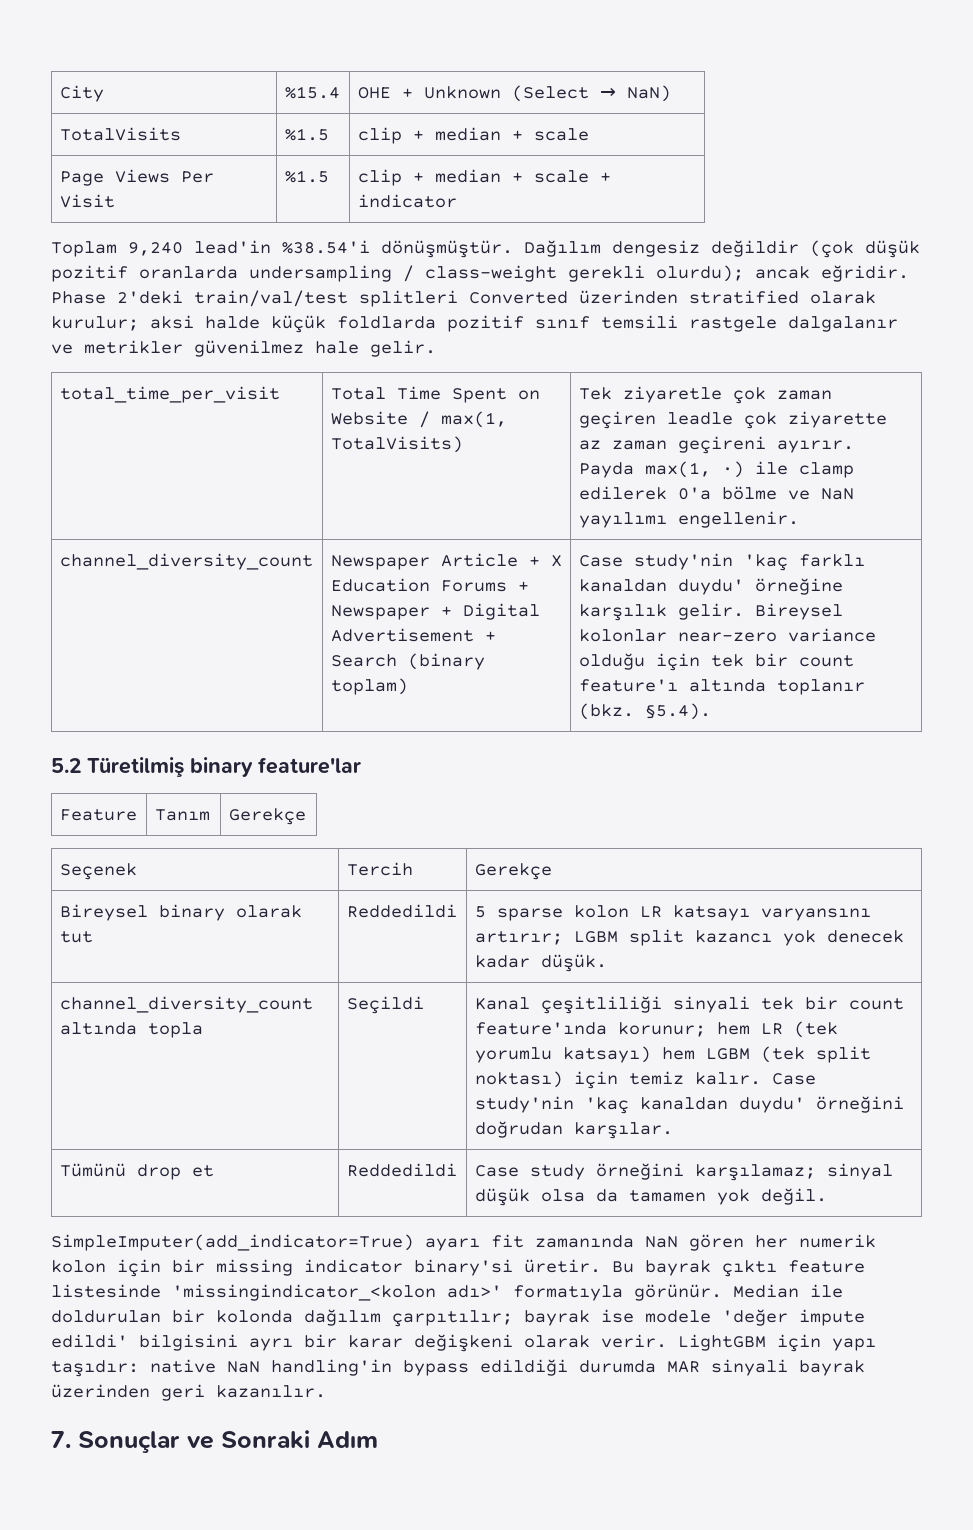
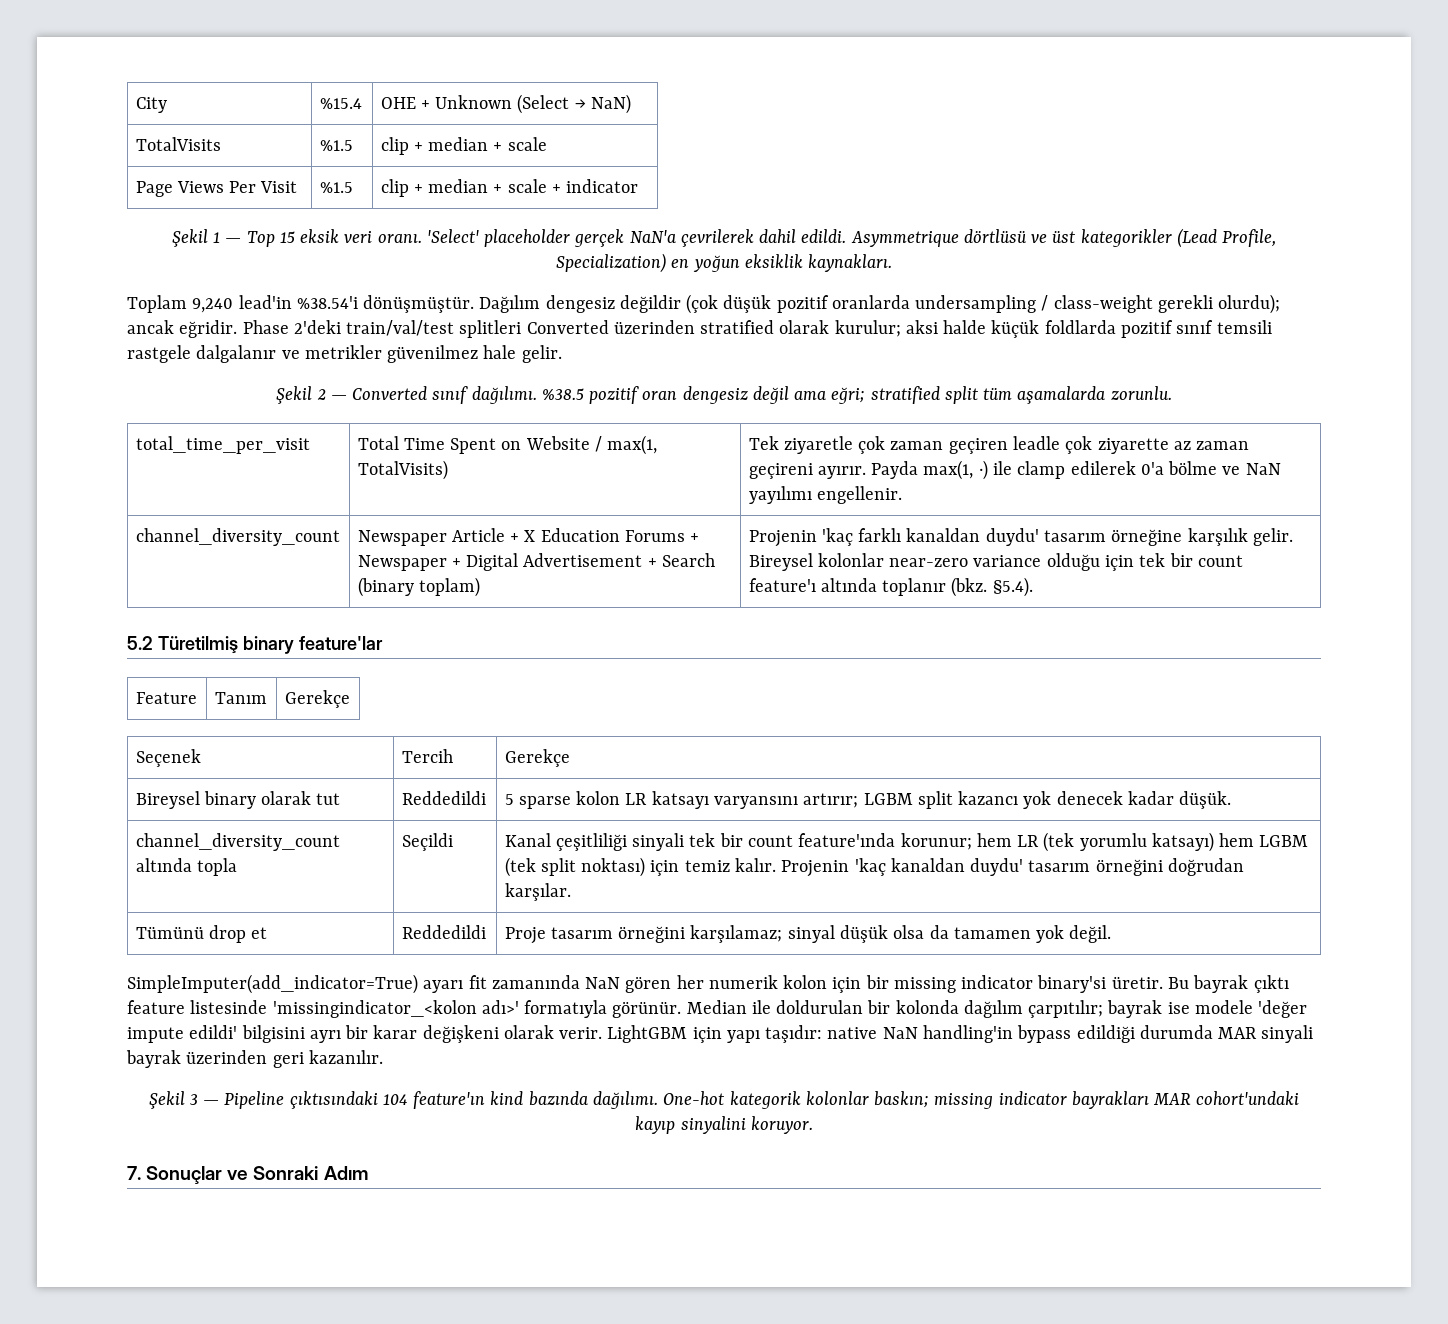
+ Şekil 1 — Top 15 eksik veri oranı. 'Select' placeholder gerçek NaN'a çevrilerek dahil edildi. Asymmetrique dörtlüsü ve üst kategorikler (Lead Profile, Specialization) en yoğun eksiklik kaynakları.
+ Şekil 2 — Converted sınıf dağılımı. %38.5 pozitif oran dengesiz değil ama eğri; stratified split tüm aşamalarda zorunlu.
- channel_diversity_count | Newspaper Article + X Education Forums + Newspaper + Digital Advertisement + Search (binary toplam) | Case study'nin 'kaç farklı kanaldan duydu' örneğine karşılık gelir. Bireysel kolonlar near-zero variance olduğu için tek bir count feature'ı altında toplanır (bkz. §5.4).
+ channel_diversity_count | Newspaper Article + X Education Forums + Newspaper + Digital Advertisement + Search (binary toplam) | Projenin 'kaç farklı kanaldan duydu' tasarım örneğine karşılık gelir. Bireysel kolonlar near-zero variance olduğu için tek bir count feature'ı altında toplanır (bkz. §5.4).
- channel_diversity_count altında topla | Seçildi | Kanal çeşitliliği sinyali tek bir count feature'ında korunur; hem LR (tek yorumlu katsayı) hem LGBM (tek split noktası) için temiz kalır. Case study'nin 'kaç kanaldan duydu' örneğini doğrudan karşılar.
+ channel_diversity_count altında topla | Seçildi | Kanal çeşitliliği sinyali tek bir count feature'ında korunur; hem LR (tek yorumlu katsayı) hem LGBM (tek split noktası) için temiz kalır. Projenin 'kaç kanaldan duydu' tasarım örneğini doğrudan karşılar.
- Tümünü drop et | Reddedildi | Case study örneğini karşılamaz; sinyal düşük olsa da tamamen yok değil.
+ Tümünü drop et | Reddedildi | Proje tasarım örneğini karşılamaz; sinyal düşük olsa da tamamen yok değil.
+ Şekil 3 — Pipeline çıktısındaki 104 feature'ın kind bazında dağılımı. One-hot kategorik kolonlar baskın; missing indicator bayrakları MAR cohort'undaki kayıp sinyalini koruyor.

